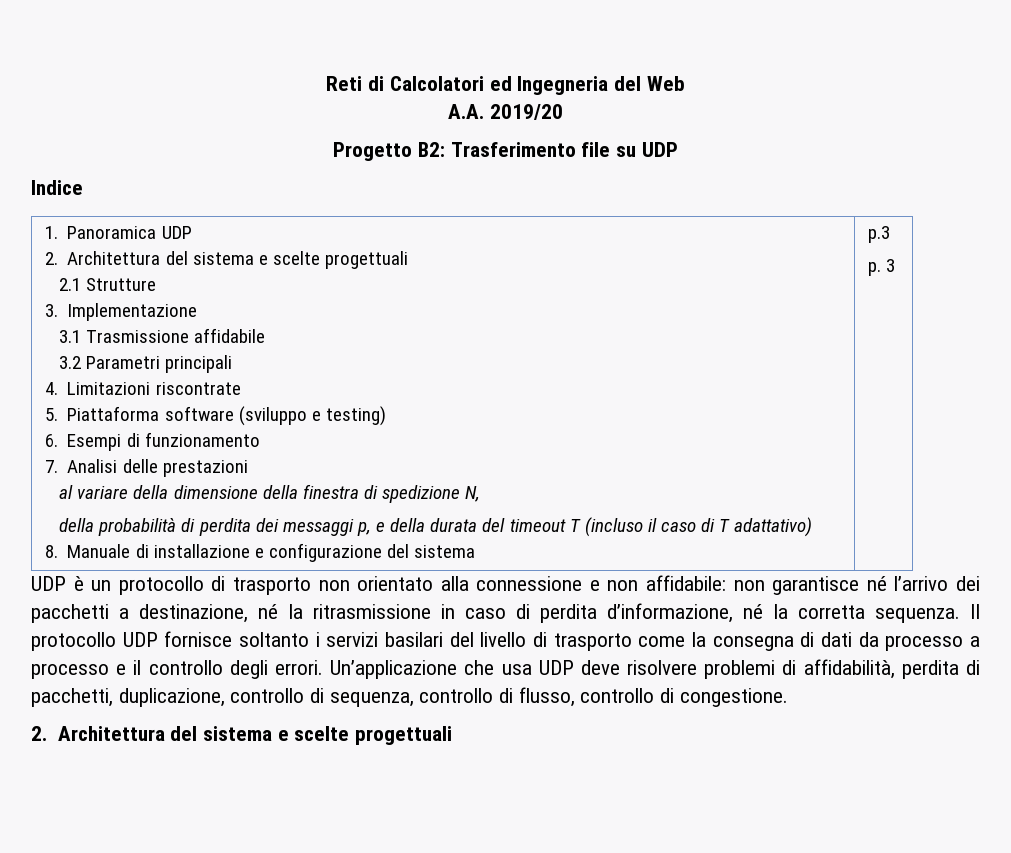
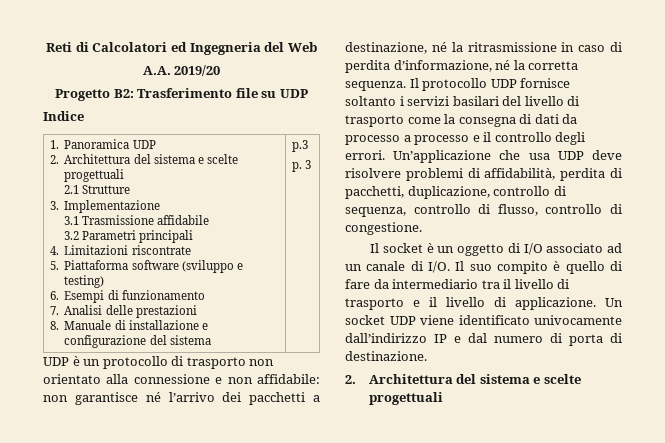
- al variare della dimensione della finestra di spedizione N,
- della probabilità di perdita dei messaggi p, e della durata del timeout T (incluso il caso di T adattativo)
+ Il socket è un oggetto di I/O associato ad un canale di I/O. Il suo compito è quello di fare da intermediario tra il livello di trasporto e il livello di applicazione. Un socket UDP viene identificato univocamente dall’indirizzo IP e dal numero di porta di destinazione.

